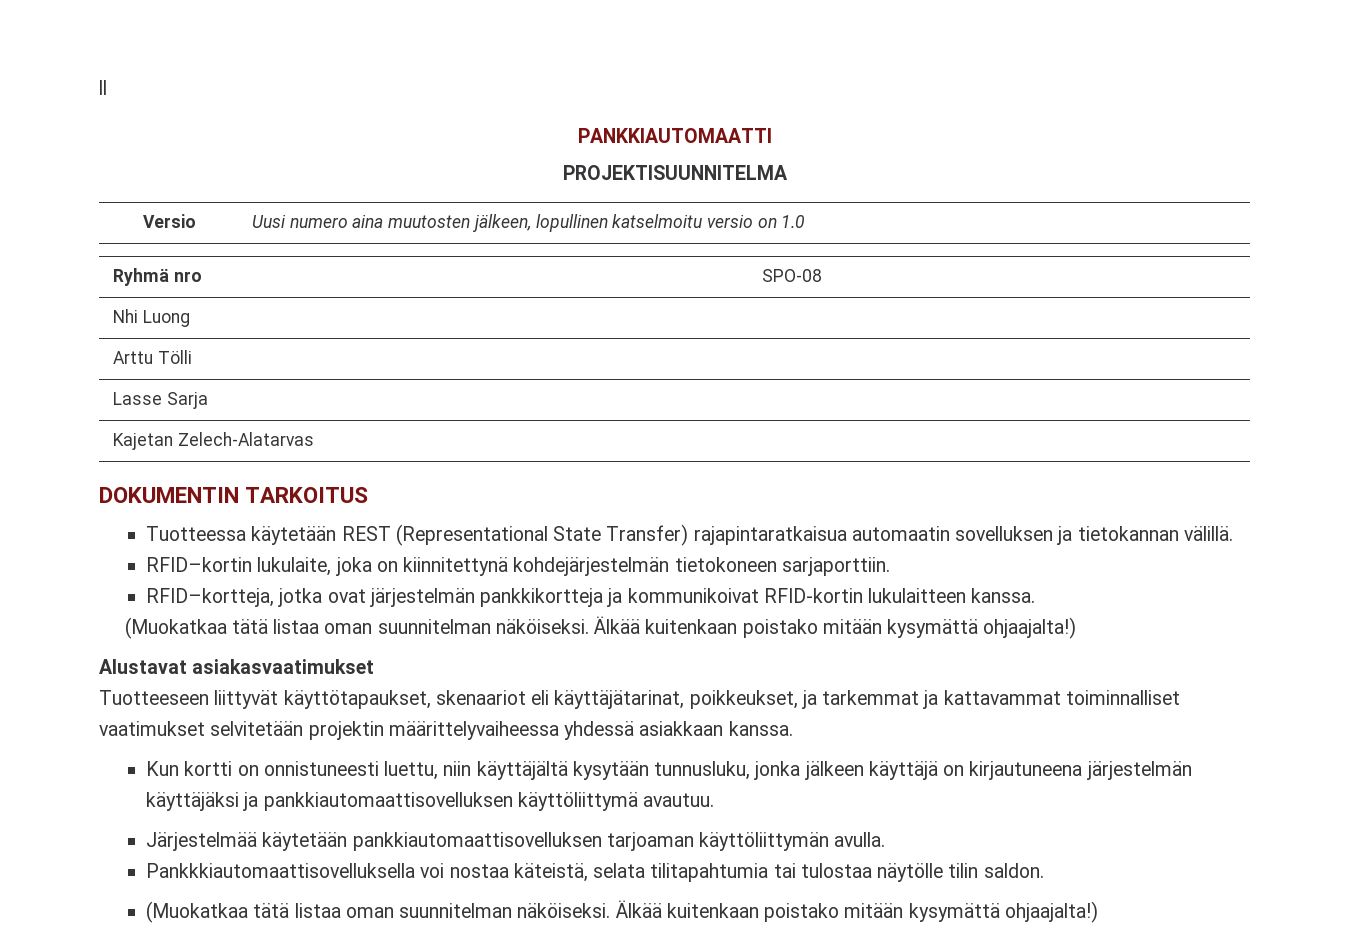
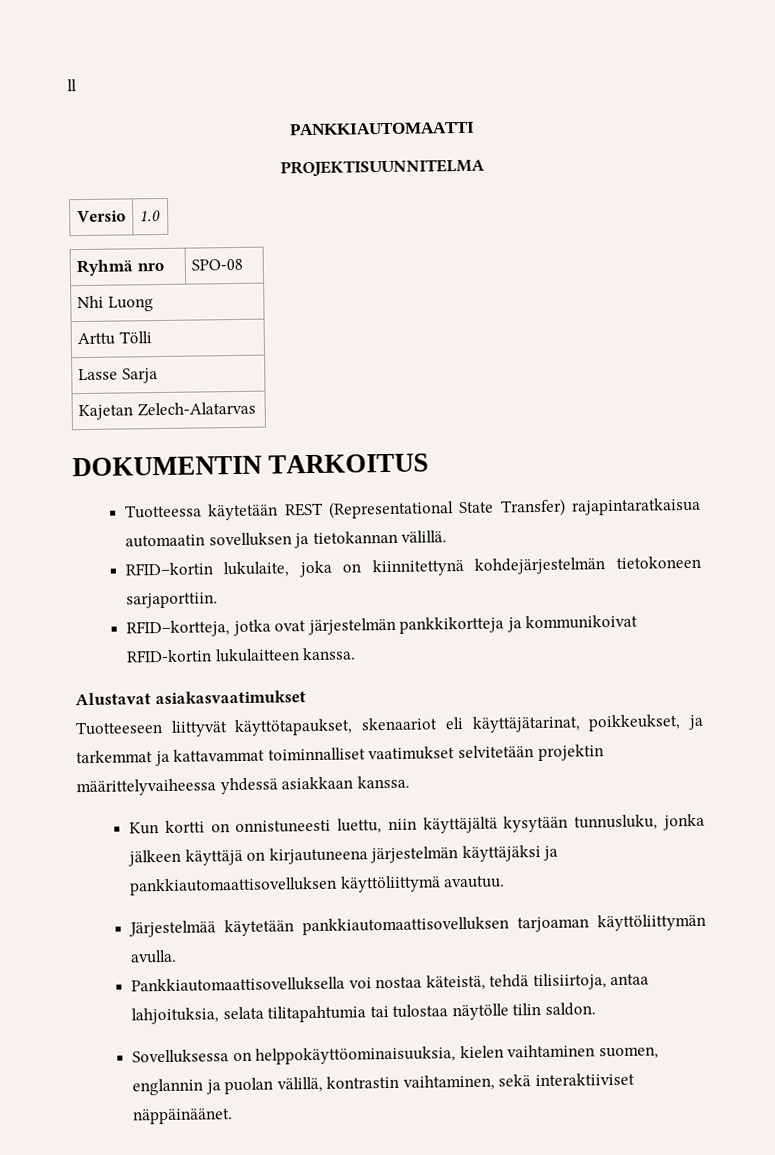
- Versio | Uusi numero aina muutosten jälkeen, lopullinen katselmoitu versio on 1.0
+ Versio | 1.0
  RFID–kortteja, jotka ovat järjestelmän pankkikortteja ja kommunikoivat RFID-kortin lukulaitteen kanssa.
- (Muokatkaa tätä listaa oman suunnitelman näköiseksi. Älkää kuitenkaan poistako mitään kysymättä ohjaajalta!)
- Pankkkiautomaattisovelluksella voi nostaa käteistä, selata tilitapahtumia tai tulostaa näytölle tilin saldon.
- (Muokatkaa tätä listaa oman suunnitelman näköiseksi. Älkää kuitenkaan poistako mitään kysymättä ohjaajalta!)
+ Pankkiautomaattisovelluksella voi nostaa käteistä, tehdä tilisiirtoja, antaa lahjoituksia, selata tilitapahtumia tai tulostaa näytölle tilin saldon.
+ Sovelluksessa on helppokäyttöominaisuuksia, kielen vaihtaminen suomen, englannin ja puolan välillä, kontrastin vaihtaminen, sekä interaktiiviset näppäinäänet.

